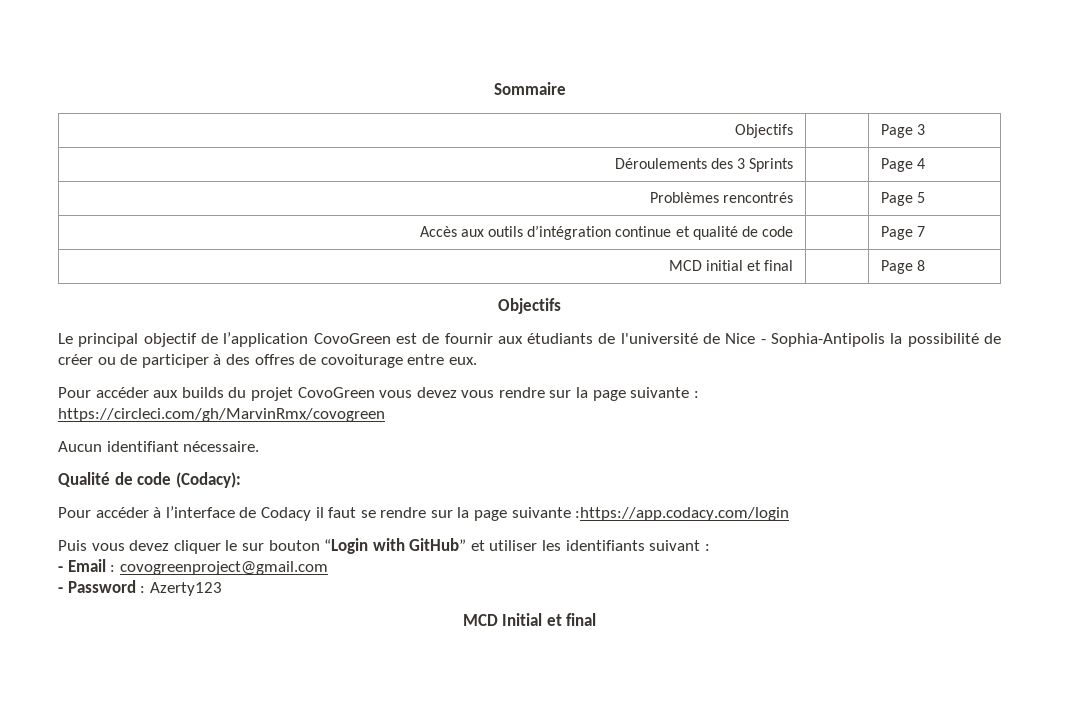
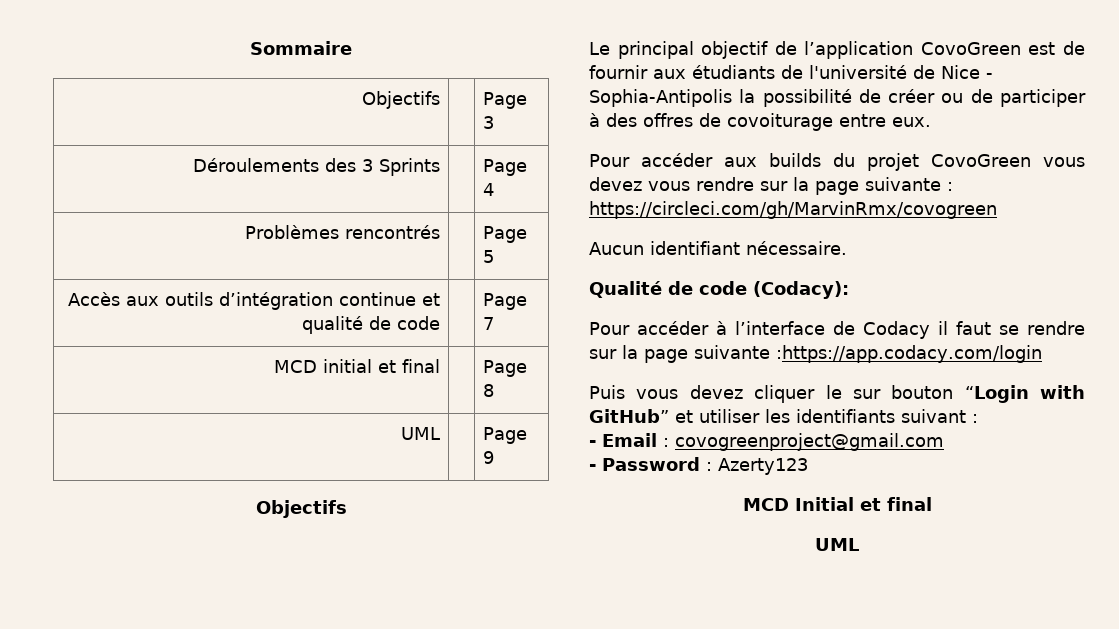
+ UML | | Page 9
  MCD Initial et final
+ UML

